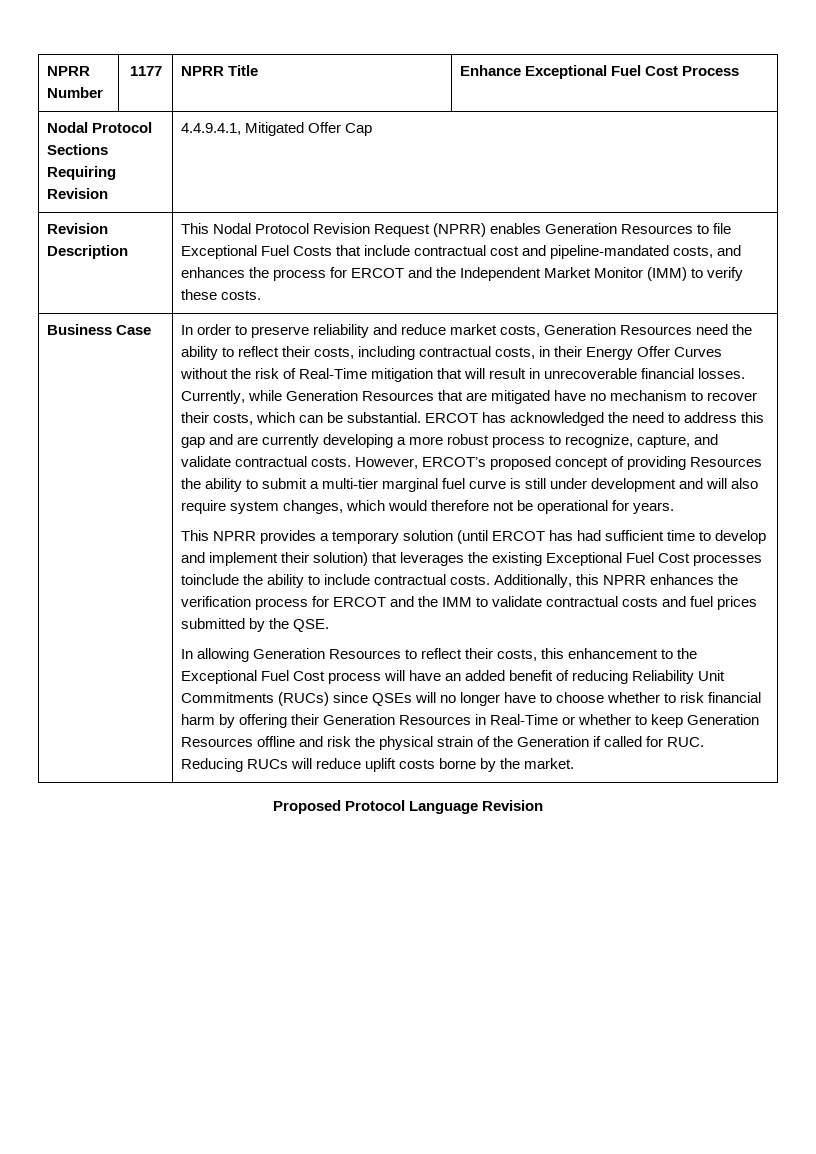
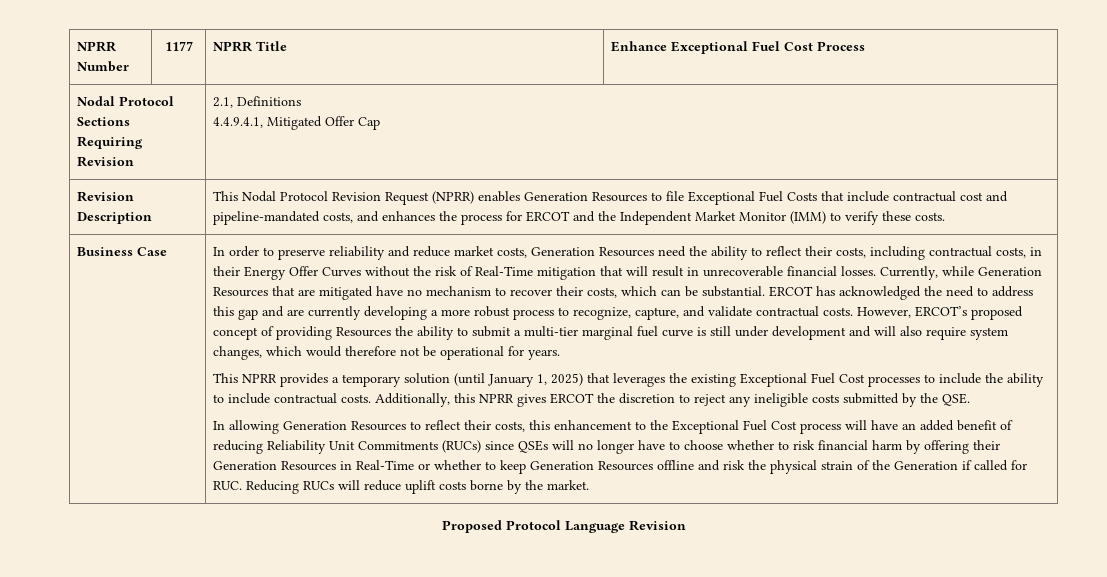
- Nodal Protocol Sections Requiring Revision | 4.4.9.4.1, Mitigated Offer Cap
+ Nodal Protocol Sections Requiring Revision | 2.1, Definitions
+ 4.4.9.4.1, Mitigated Offer Cap
- This NPRR provides a temporary solution (until ERCOT has had sufficient time to develop and implement their solution) that leverages the existing Exceptional Fuel Cost processes toinclude the ability to include contractual costs.
+ This NPRR provides a temporary solution (until January 1, 2025) that leverages the existing Exceptional Fuel Cost processes to include the ability to include contractual costs.
- Additionally, this NPRR enhances the verification process for ERCOT and the IMM to validate contractual costs and fuel prices submitted by the QSE.
+ Additionally, this NPRR gives ERCOT the discretion to reject any ineligible costs submitted by the QSE.

